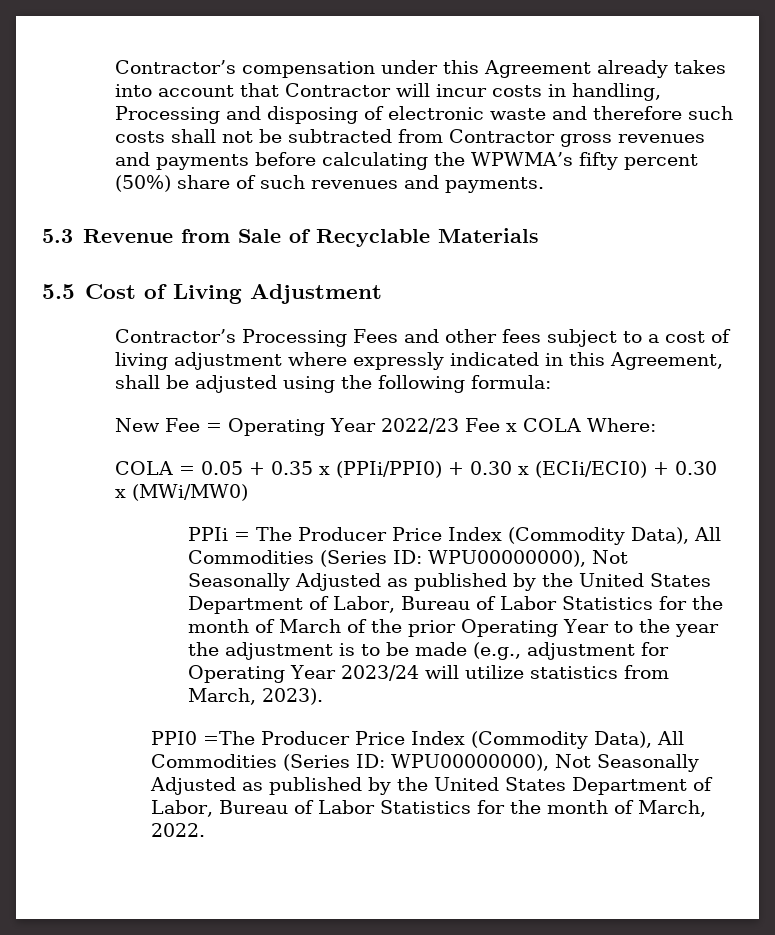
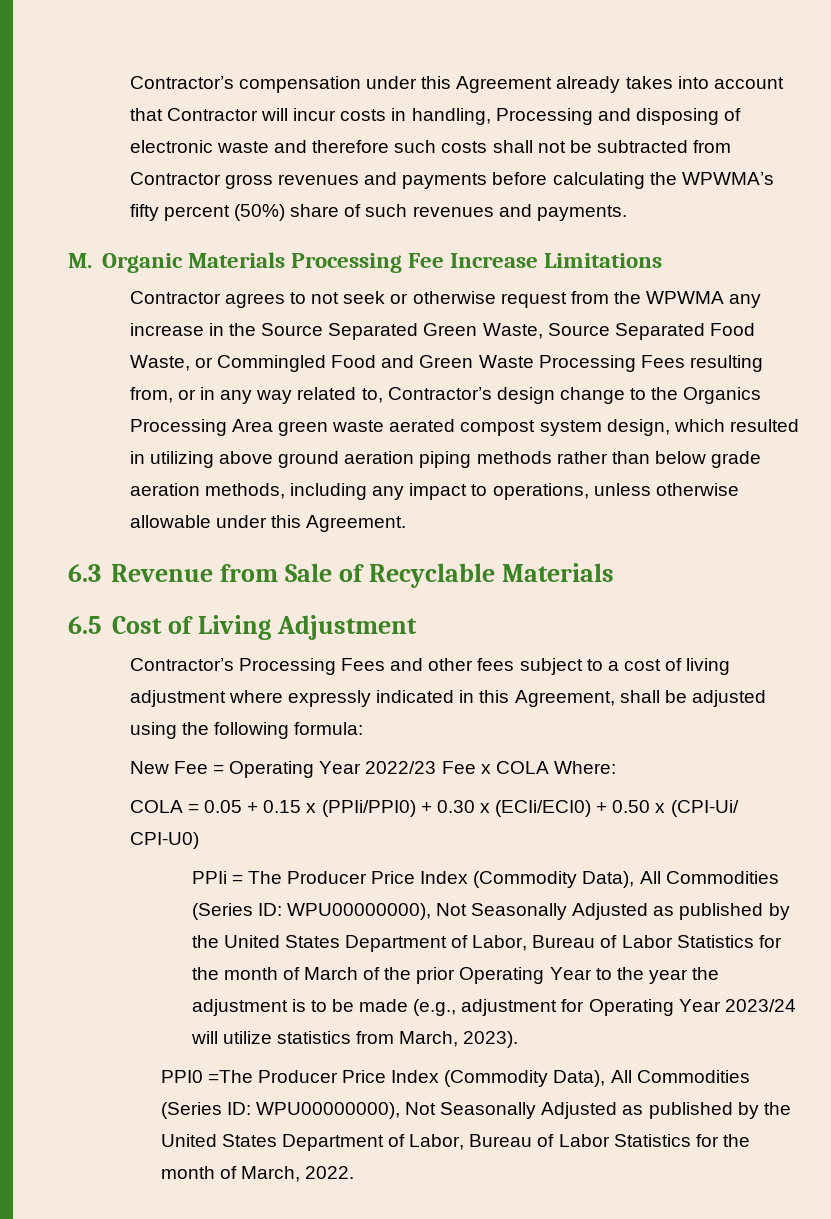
- 5.3 Revenue from Sale of Recyclable Materials
+ M. Organic Materials Processing Fee Increase Limitations
+ Contractor agrees to not seek or otherwise request from the WPWMA any increase in the Source Separated Green Waste, Source Separated Food Waste, or Commingled Food and Green Waste Processing Fees resulting from, or in any way related to, Contractor’s design change to the Organics Processing Area green waste aerated compost system design, which resulted in utilizing above ground aeration piping methods rather than below grade aeration methods, including any impact to operations, unless otherwise allowable under this Agreement.
+ 6.3 Revenue from Sale of Recyclable Materials
- 5.5 Cost of Living Adjustment
+ 6.5 Cost of Living Adjustment
- COLA = 0.05 + 0.35 x (PPIi/PPI0) + 0.30 x (ECIi/ECI0) + 0.30 x (MWi/MW0)
+ COLA = 0.05 + 0.15 x (PPIi/PPI0) + 0.30 x (ECIi/ECI0) + 0.50 x (CPI-Ui/ CPI-U0)

